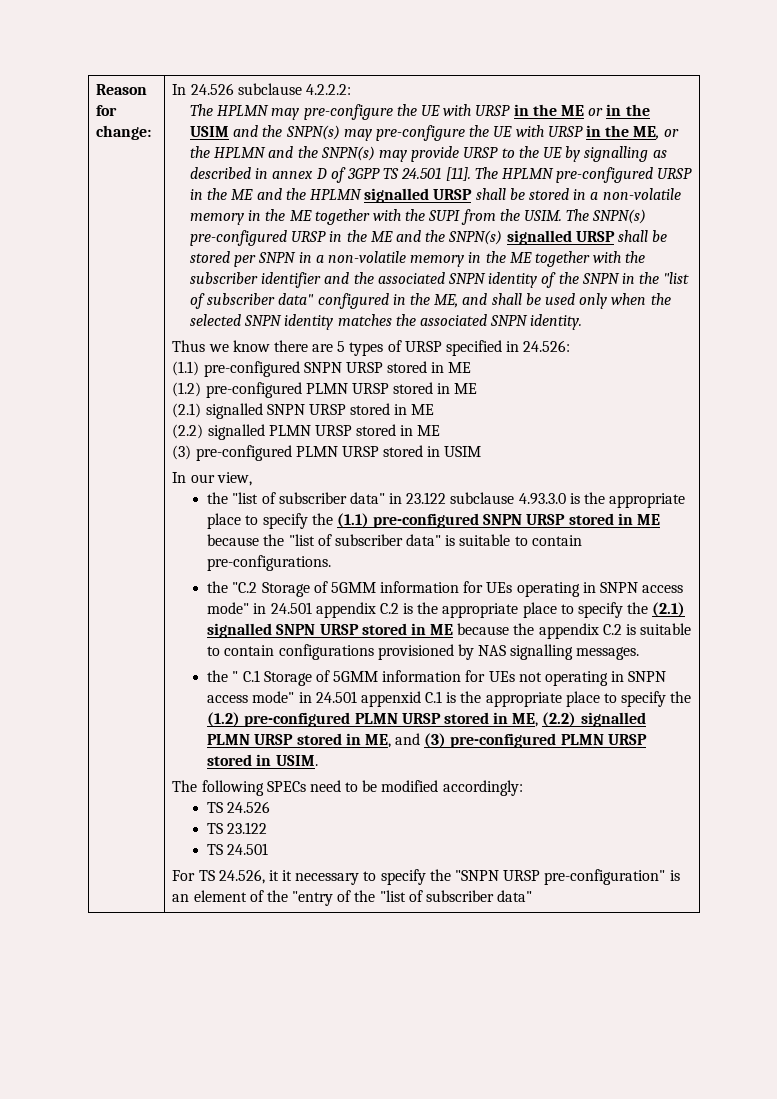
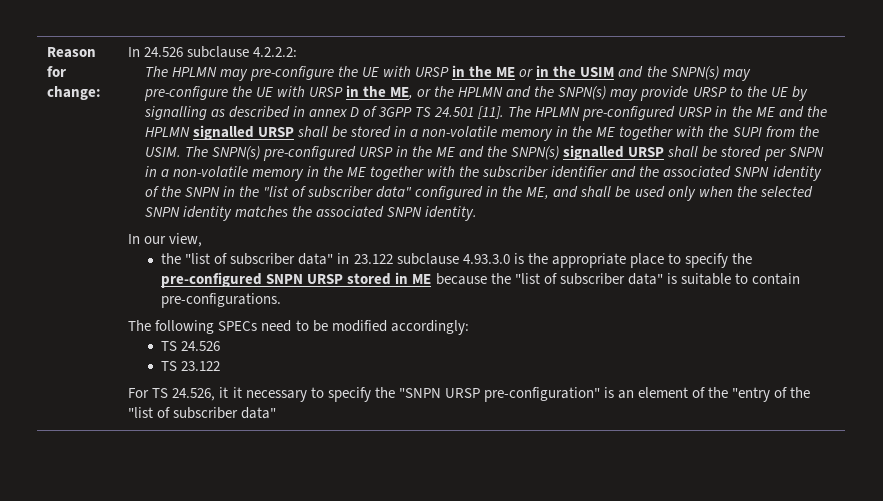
- Thus we know there are 5 types of URSP specified in 24.526:
- (1.1) pre-configured SNPN URSP stored in ME
- (1.2) pre-configured PLMN URSP stored in ME
- (2.1) signalled SNPN URSP stored in ME
- (2.2) signalled PLMN URSP stored in ME
- (3) pre-configured PLMN URSP stored in USIM
- the "list of subscriber data" in 23.122 subclause 4.93.3.0 is the appropriate place to specify the (1.1) pre-configured SNPN URSP stored in ME because the "list of subscriber data" is suitable to contain pre-configurations.
+ the "list of subscriber data" in 23.122 subclause 4.93.3.0 is the appropriate place to specify the pre-configured SNPN URSP stored in ME because the "list of subscriber data" is suitable to contain pre-configurations.
- the "C.2 Storage of 5GMM information for UEs operating in SNPN access mode" in 24.501 appendix C.2 is the appropriate place to specify the (2.1) signalled SNPN URSP stored in ME because the appendix C.2 is suitable to contain configurations provisioned by NAS signalling messages.
- the " C.1 Storage of 5GMM information for UEs not operating in SNPN access mode" in 24.501 appenxid C.1 is the appropriate place to specify the (1.2) pre-configured PLMN URSP stored in ME, (2.2) signalled PLMN URSP stored in ME, and (3) pre-configured PLMN URSP stored in USIM.
  TS 23.122
- TS 24.501

